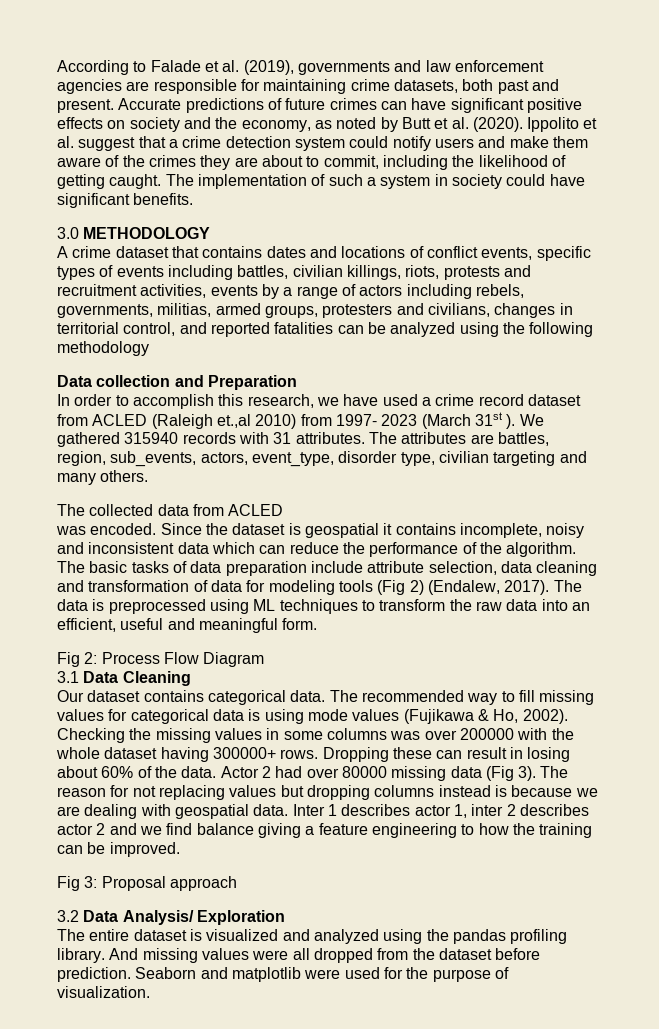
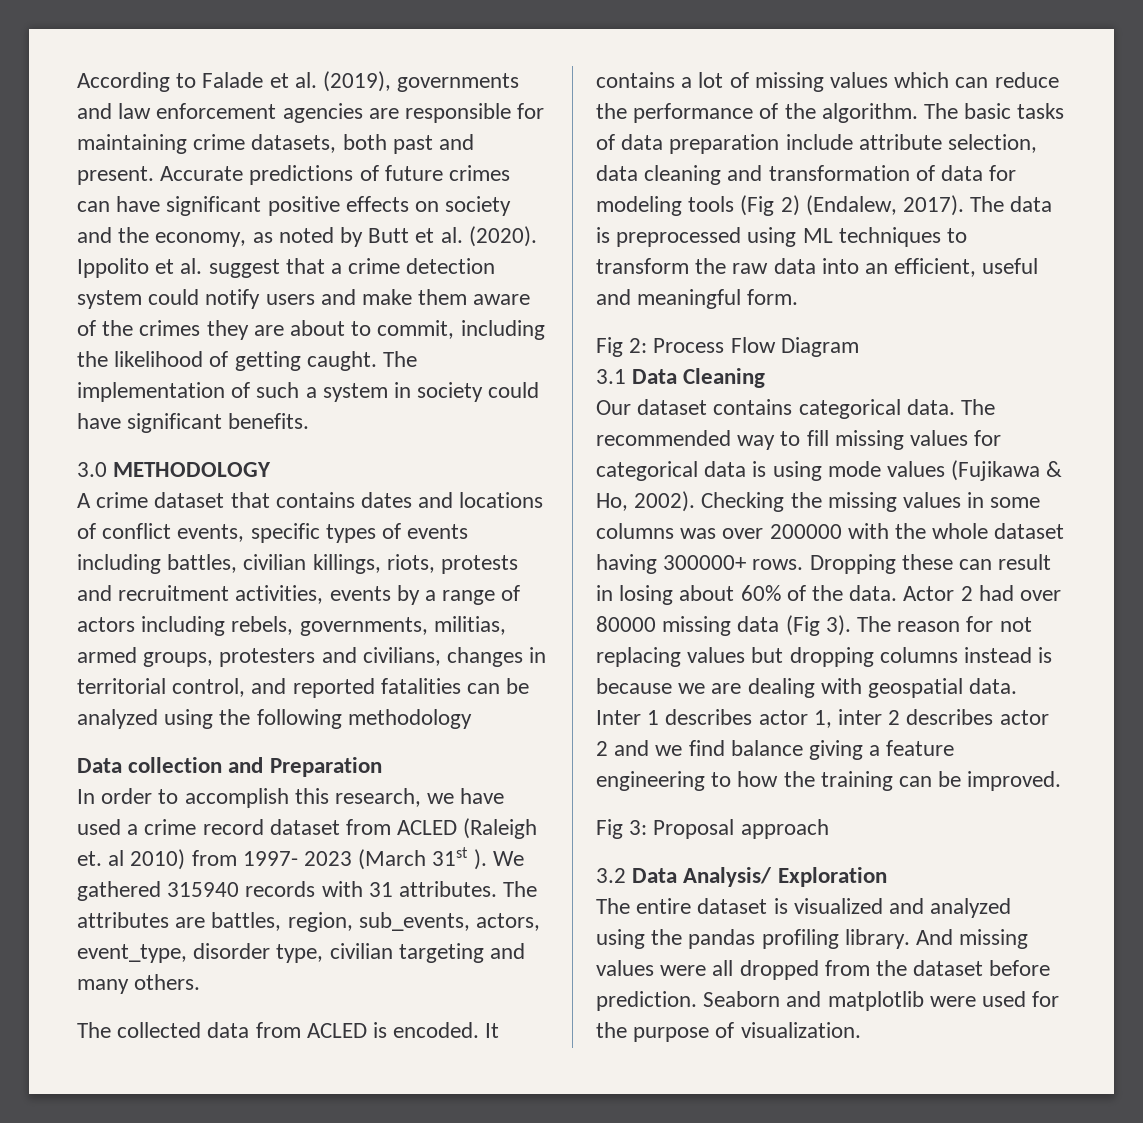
- In order to accomplish this research, we have used a crime record dataset from ACLED (Raleigh et.,al 2010) from 1997- 2023 (March 31st ).
+ In order to accomplish this research, we have used a crime record dataset from ACLED (Raleigh et. al 2010) from 1997- 2023 (March 31st ).
- The collected data from ACLED
- was encoded. Since the dataset is geospatial it contains incomplete, noisy and inconsistent data which can reduce the performance of the algorithm.
+ The collected data from ACLED is encoded. It contains a lot of missing values which can reduce the performance of the algorithm.

